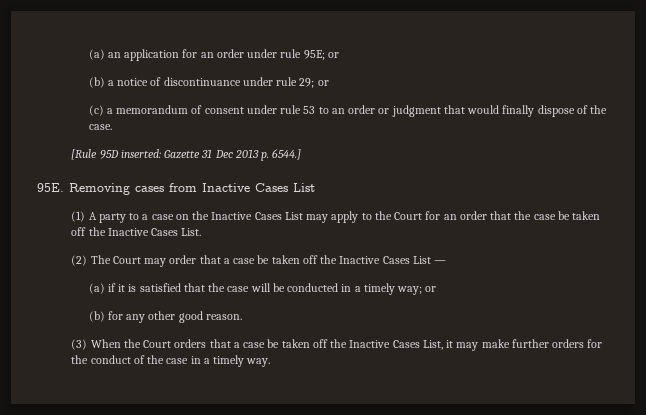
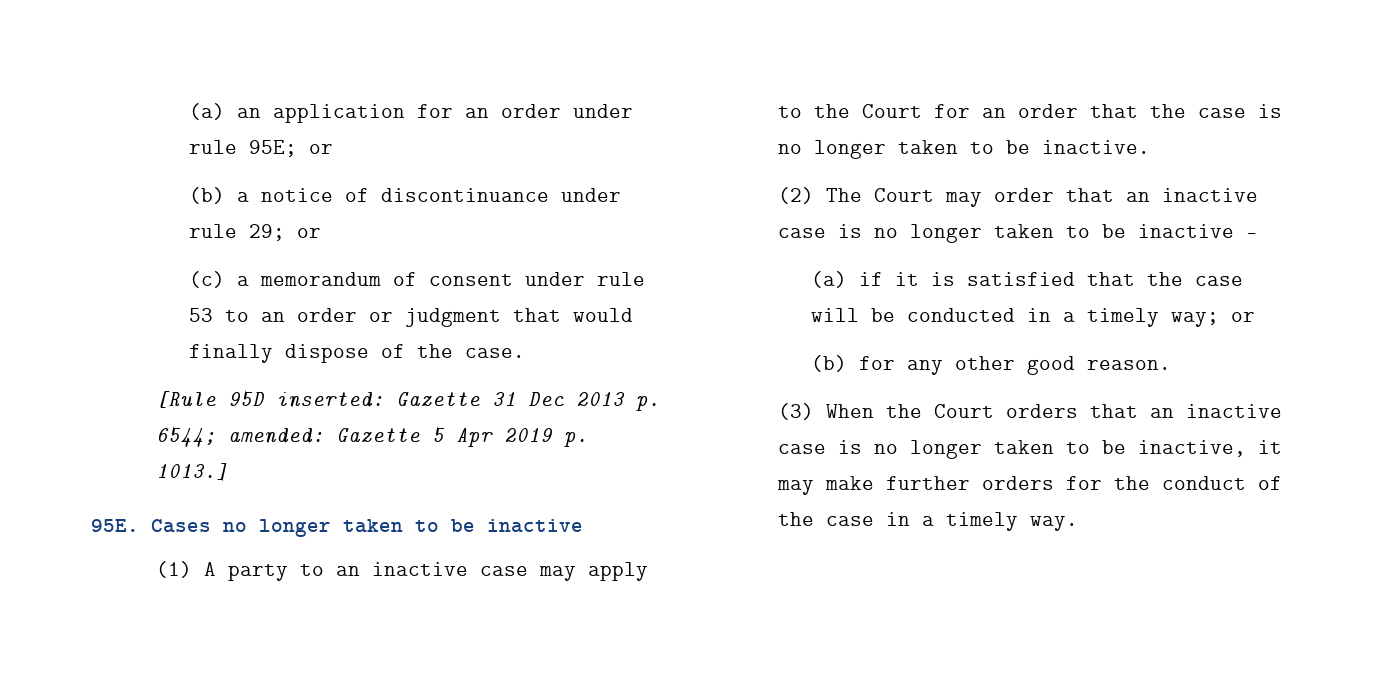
- [Rule 95D inserted: Gazette 31 Dec 2013 p. 6544.]
- 95E. Removing cases from Inactive Cases List
- (1) A party to a case on the Inactive Cases List may apply to the Court for an order that the case be taken off the Inactive Cases List.
+ [Rule 95D inserted: Gazette 31 Dec 2013 p. 6544; amended: Gazette 5 Apr 2019 p. 1013.]
+ 95E. Cases no longer taken to be inactive
+ (1) A party to an inactive case may apply to the Court for an order that the case is no longer taken to be inactive.
- (2) The Court may order that a case be taken off the Inactive Cases List —
+ (2) The Court may order that an inactive case is no longer taken to be inactive —
- (3) When the Court orders that a case be taken off the Inactive Cases List, it may make further orders for the conduct of the case in a timely way.
+ (3) When the Court orders that an inactive case is no longer taken to be inactive, it may make further orders for the conduct of the case in a timely way.

